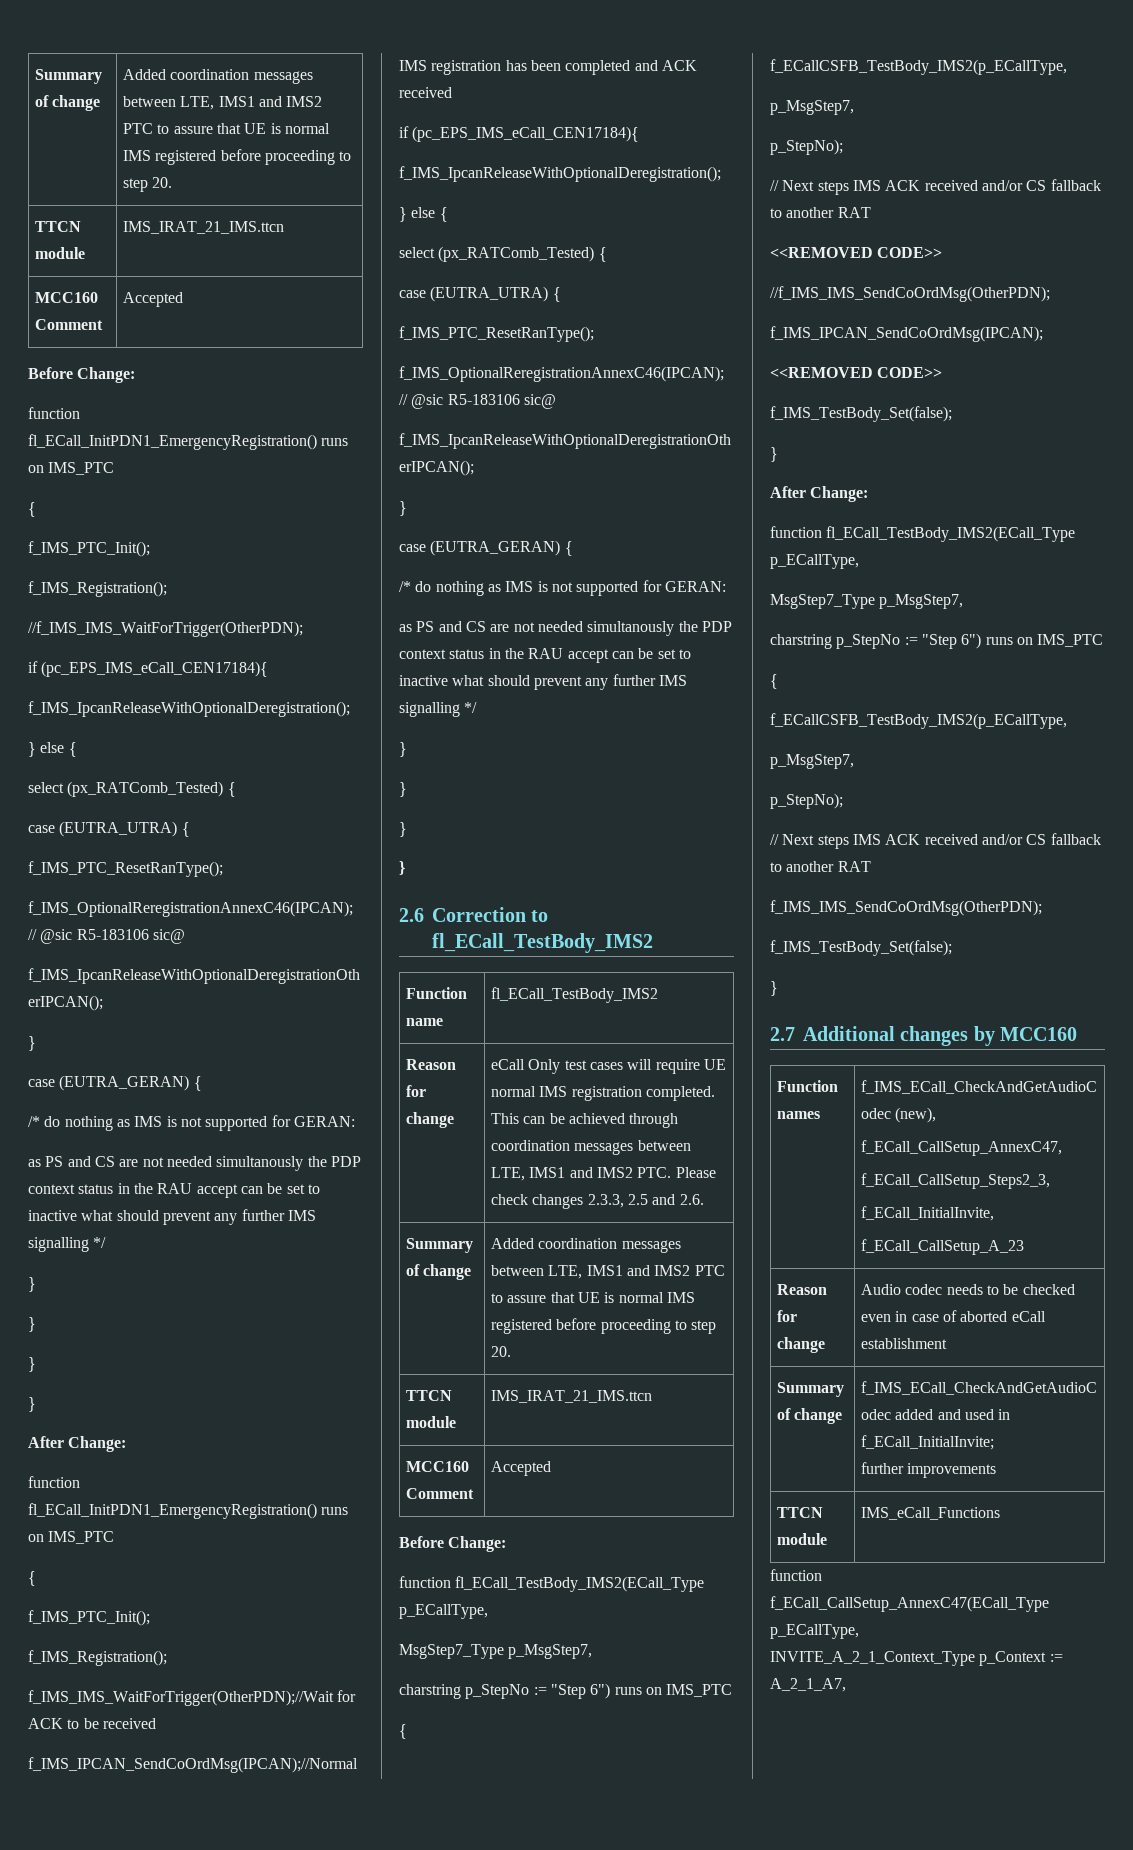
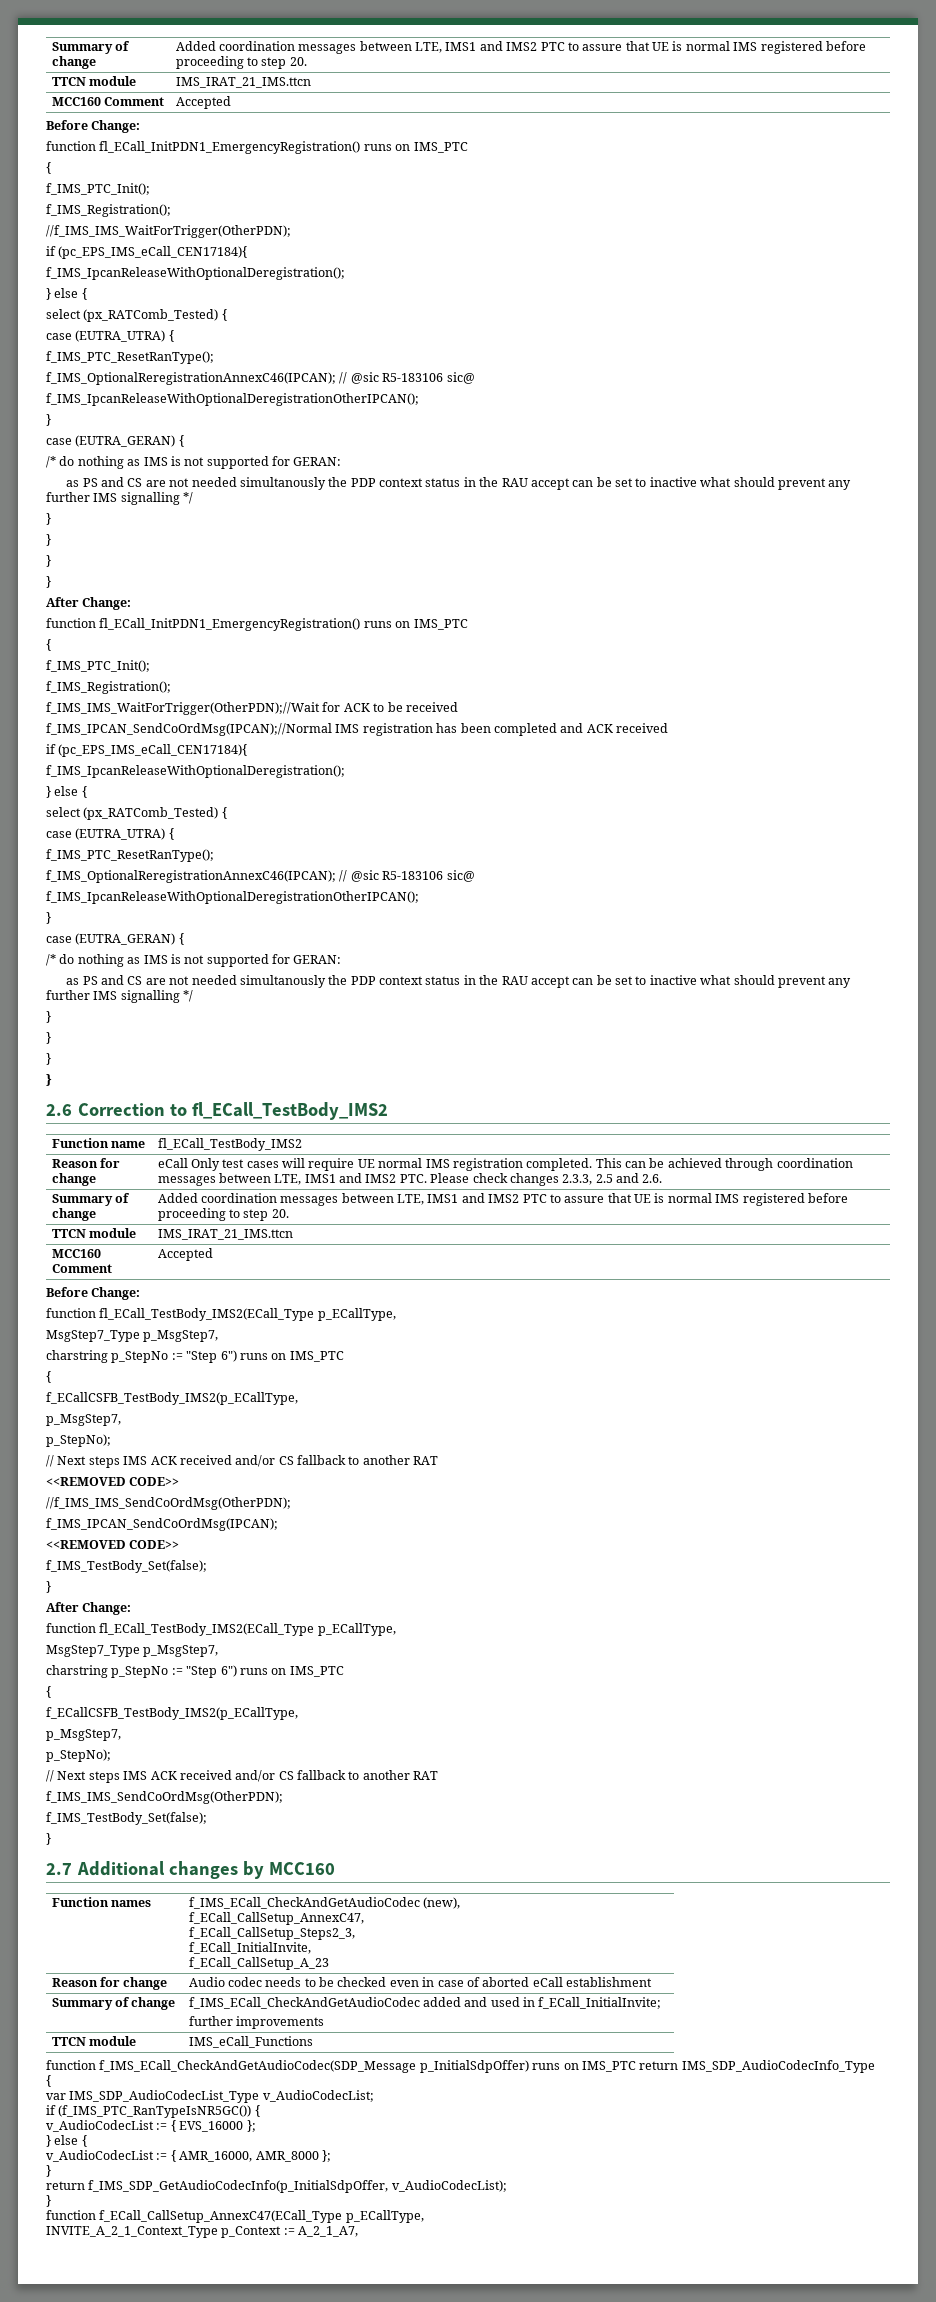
+ function f_IMS_ECall_CheckAndGetAudioCodec(SDP_Message p_InitialSdpOffer) runs on IMS_PTC return IMS_SDP_AudioCodecInfo_Type
+ {
+ var IMS_SDP_AudioCodecList_Type v_AudioCodecList;
+ if (f_IMS_PTC_RanTypeIsNR5GC()) {
+ v_AudioCodecList := { EVS_16000 };
+ } else {
+ v_AudioCodecList := { AMR_16000, AMR_8000 };
+ }
+ return f_IMS_SDP_GetAudioCodecInfo(p_InitialSdpOffer, v_AudioCodecList);
+ }

